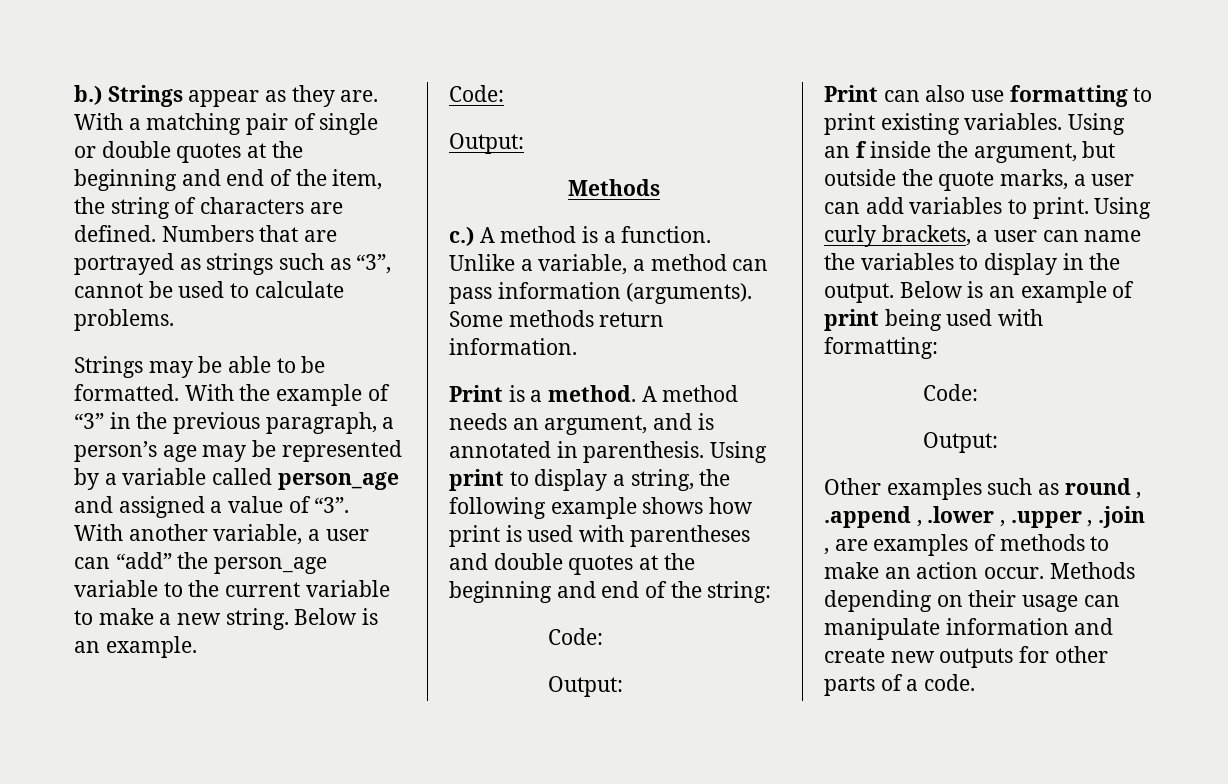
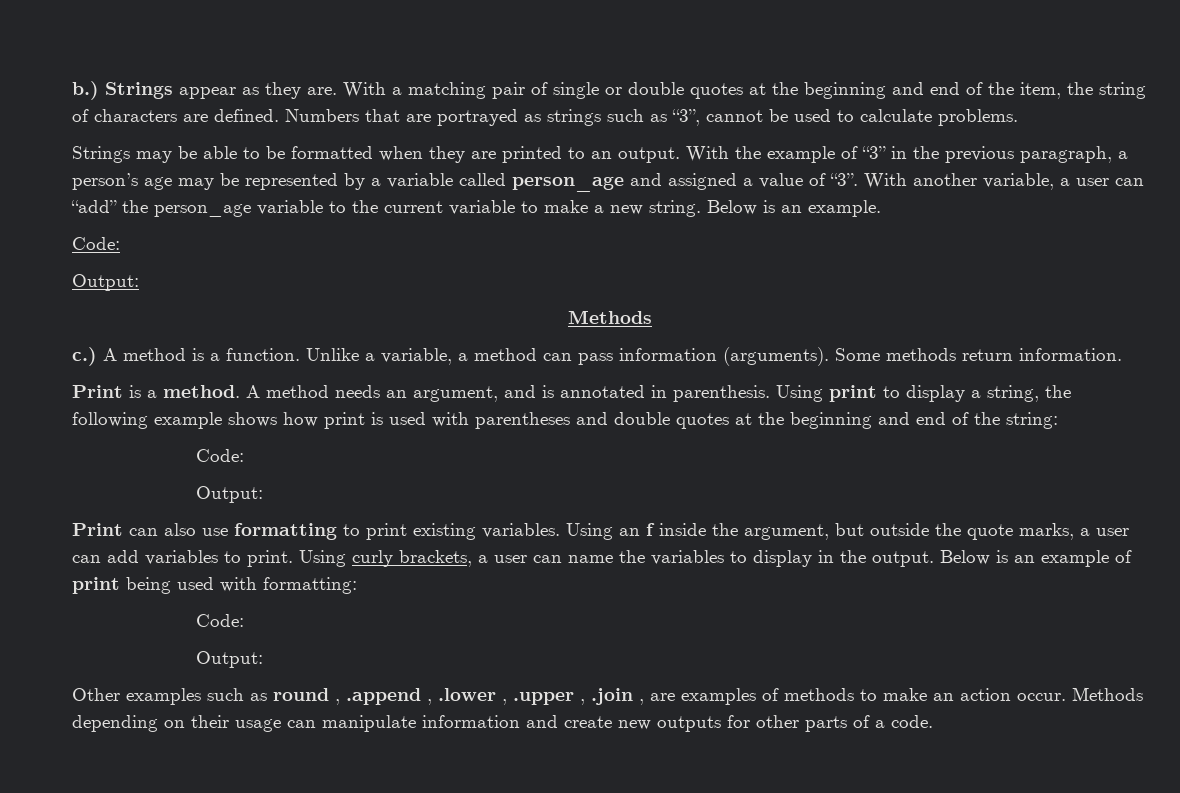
- Strings may be able to be formatted.
+ Strings may be able to be formatted when they are printed to an output.

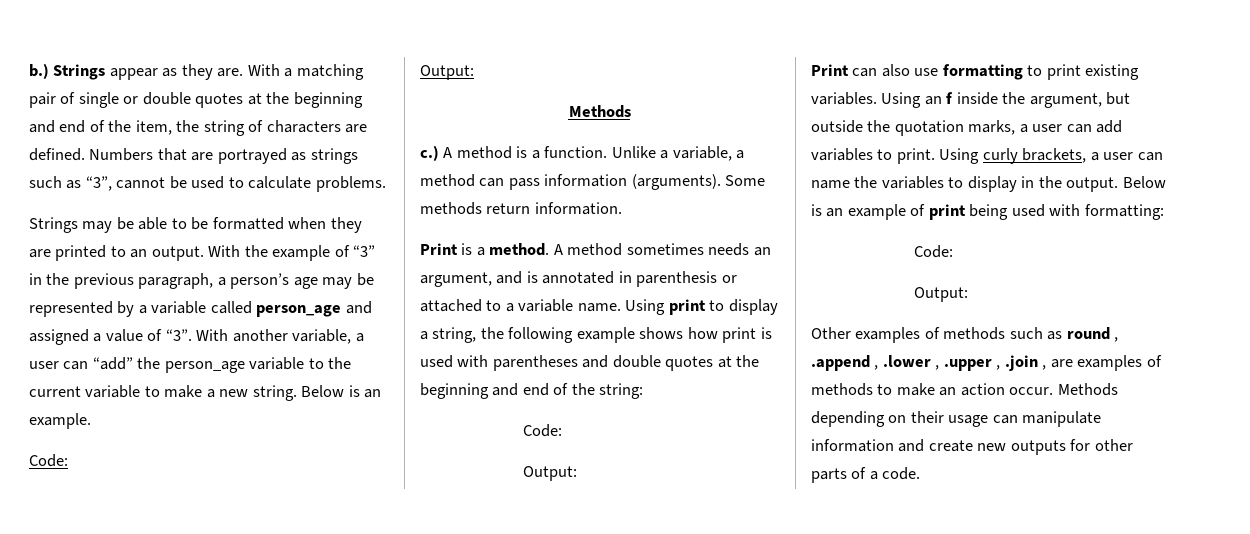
- A method needs an argument, and is annotated in parenthesis.
+ A method sometimes needs an argument, and is annotated in parenthesis or attached to a variable name.
- Using an f inside the argument, but outside the quote marks, a user can add variables to print.
+ Using an f inside the argument, but outside the quotation marks, a user can add variables to print.
- Other examples such as round , .append , .lower , .upper , .join , are examples of methods to make an action occur.
+ Other examples of methods such as round , .append , .lower , .upper , .join , are examples of methods to make an action occur.

